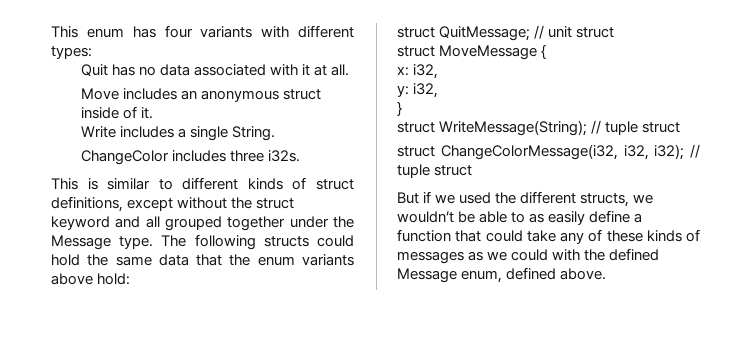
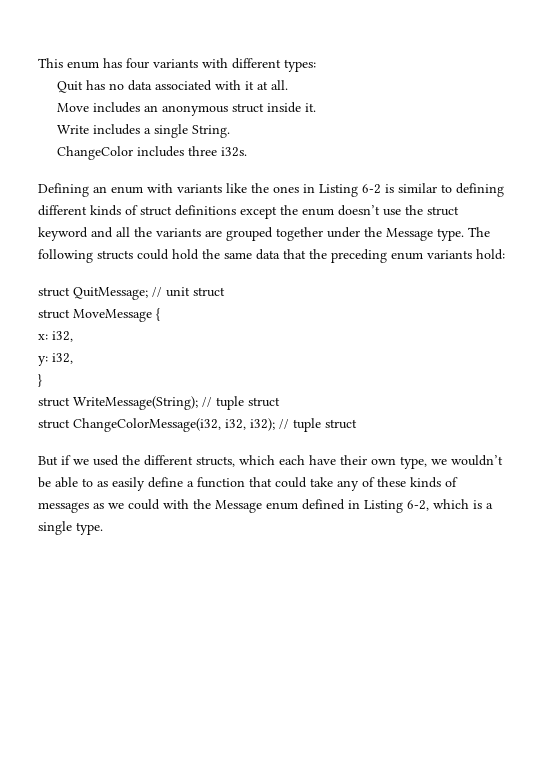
- Move includes an anonymous struct inside of it.
+ Move includes an anonymous struct inside it.
- This is similar to different kinds of struct definitions, except without the struct keyword and all grouped together under the Message type.
+ Defining an enum with variants like the ones in Listing 6-2 is similar to defining different kinds of struct definitions except the enum doesn’t use the struct keyword and all the variants are grouped together under the Message type.
- The following structs could hold the same data that the enum variants above hold:
+ The following structs could hold the same data that the preceding enum variants hold:
- But if we used the different structs, we wouldn’t be able to as easily define a function that could take any of these kinds of messages as we could with the defined Message enum, defined above.
+ But if we used the different structs, which each have their own type, we wouldn’t be able to as easily define a function that could take any of these kinds of messages as we could with the Message enum defined in Listing 6-2, which is a single type.

